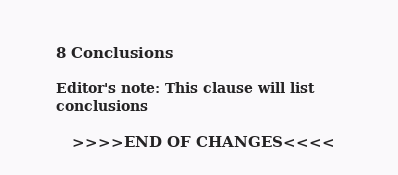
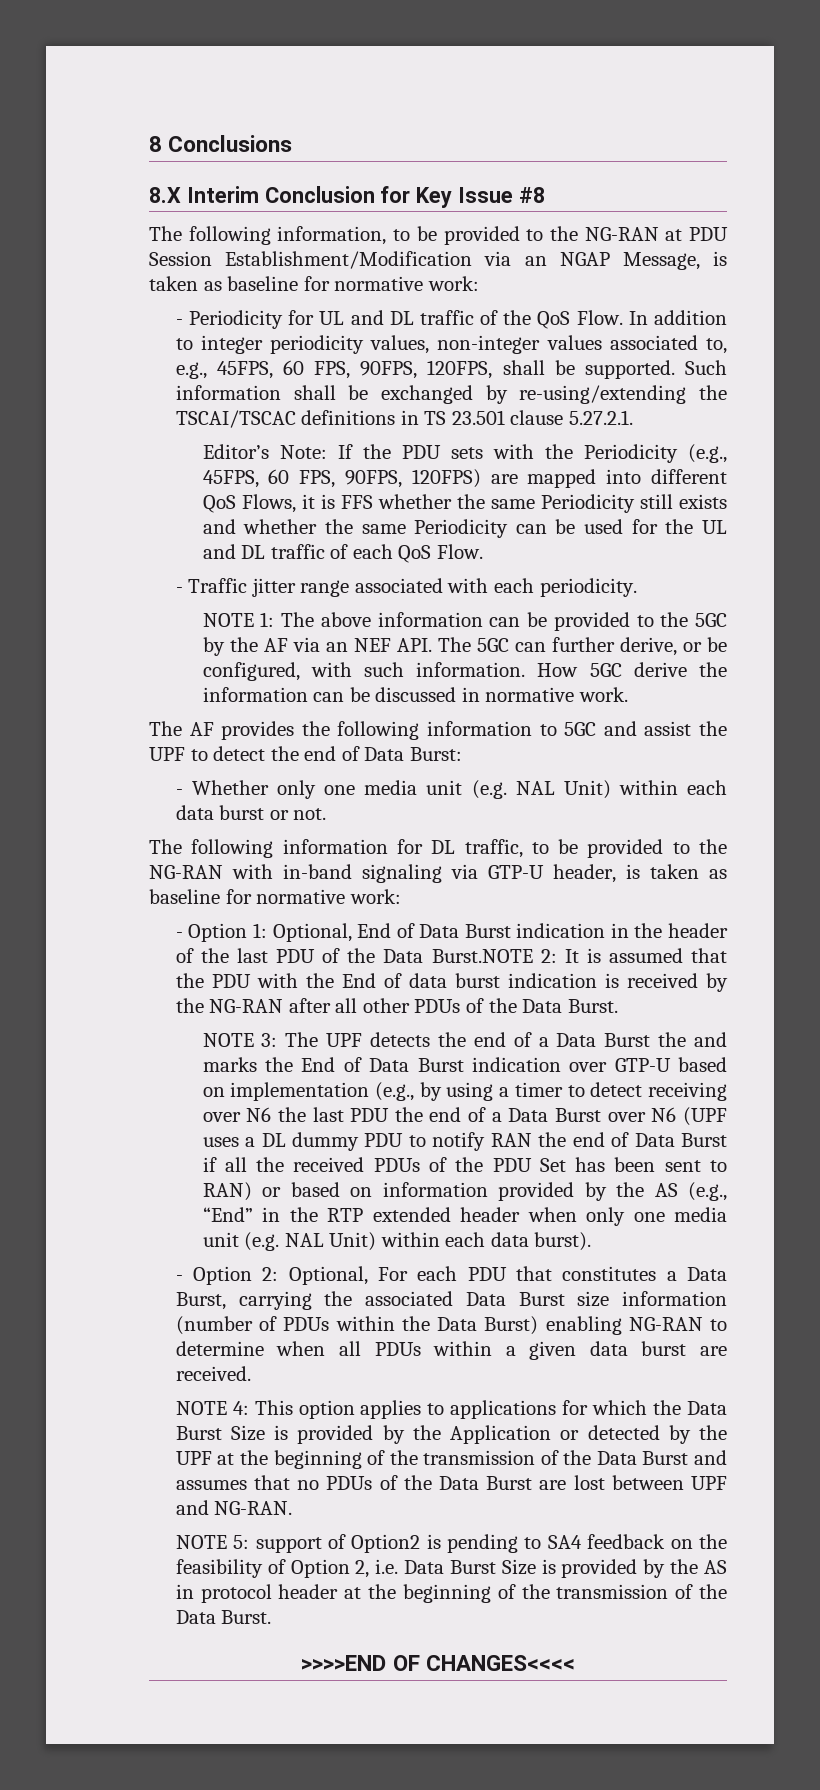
- Editor's note: This clause will list conclusions
+ 8.X Interim Conclusion for Key Issue #8
+ The following information, to be provided to the NG-RAN at PDU Session Establishment/Modification via an NGAP Message, is taken as baseline for normative work:
+ - Periodicity for UL and DL traffic of the QoS Flow. In addition to integer periodicity values, non-integer values associated to, e.g., 45FPS, 60 FPS, 90FPS, 120FPS, shall be supported. Such information shall be exchanged by re-using/extending the TSCAI/TSCAC definitions in TS 23.501 clause 5.27.2.1.
+ Editor’s Note: If the PDU sets with the Periodicity (e.g., 45FPS, 60 FPS, 90FPS, 120FPS) are mapped into different QoS Flows, it is FFS whether the same Periodicity still exists and whether the same Periodicity can be used for the UL and DL traffic of each QoS Flow.
+ - Traffic jitter range associated with each periodicity.
+ NOTE 1: The above information can be provided to the 5GC by the AF via an NEF API. The 5GC can further derive, or be configured, with such information. How 5GC derive the information can be discussed in normative work.
+ The AF provides the following information to 5GC and assist the UPF to detect the end of Data Burst:
+ - Whether only one media unit (e.g. NAL Unit) within each data burst or not.
+ The following information for DL traffic, to be provided to the NG-RAN with in-band signaling via GTP-U header, is taken as baseline for normative work:
+ - Option 1: Optional, End of Data Burst indication in the header of the last PDU of the Data Burst.NOTE 2: It is assumed that the PDU with the End of data burst indication is received by the NG-RAN after all other PDUs of the Data Burst.
+ NOTE 3: The UPF detects the end of a Data Burst the and marks the End of Data Burst indication over GTP-U based on implementation (e.g., by using a timer to detect receiving over N6 the last PDU the end of a Data Burst over N6 (UPF uses a DL dummy PDU to notify RAN the end of Data Burst if all the received PDUs of the PDU Set has been sent to RAN) or based on information provided by the AS (e.g., “End” in the RTP extended header when only one media unit (e.g. NAL Unit) within each data burst).
+ - Option 2: Optional, For each PDU that constitutes a Data Burst, carrying the associated Data Burst size information (number of PDUs within the Data Burst) enabling NG-RAN to determine when all PDUs within a given data burst are received.
+ NOTE 4: This option applies to applications for which the Data Burst Size is provided by the Application or detected by the UPF at the beginning of the transmission of the Data Burst and assumes that no PDUs of the Data Burst are lost between UPF and NG-RAN.
+ NOTE 5: support of Option2 is pending to SA4 feedback on the feasibility of Option 2, i.e. Data Burst Size is provided by the AS in protocol header at the beginning of the transmission of the Data Burst.

